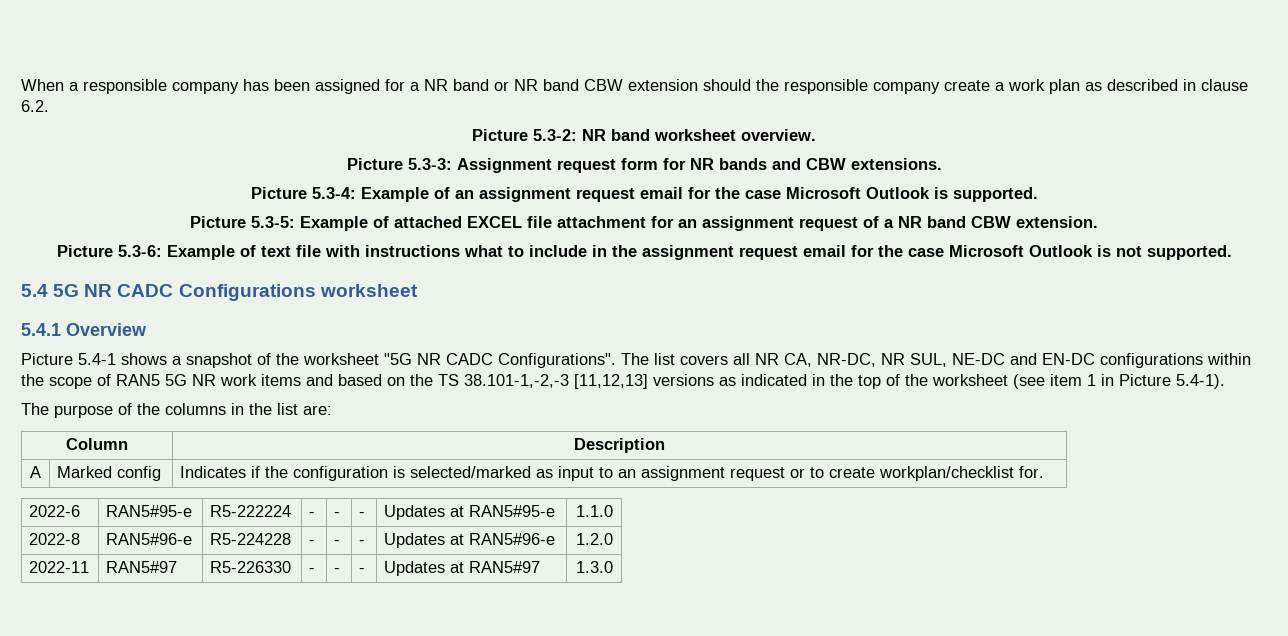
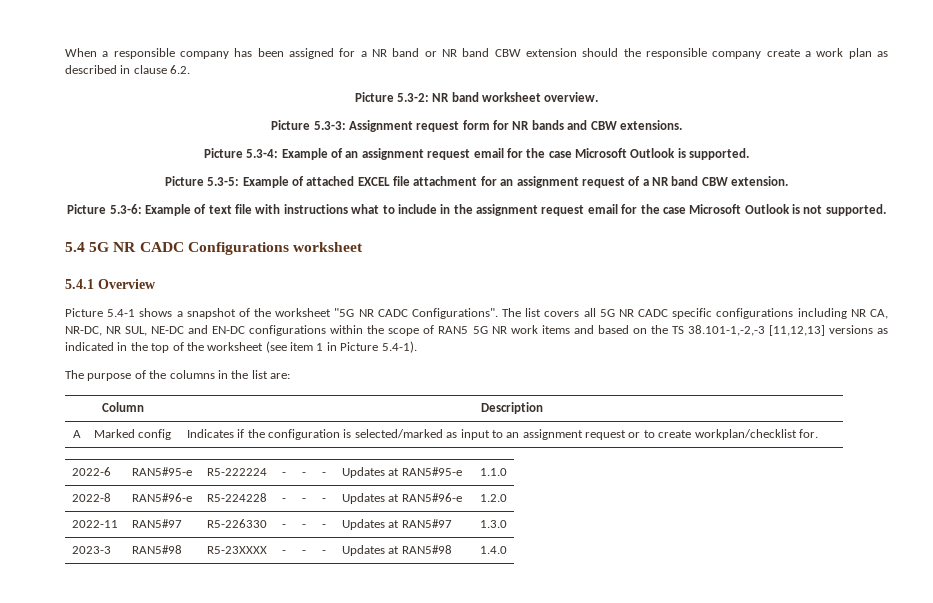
- The list covers all NR CA, NR-DC, NR SUL, NE-DC and EN-DC configurations within the scope of RAN5 5G NR work items and based on the TS 38.101-1,-2,-3 [11,12,13] versions as indicated in the top of the worksheet (see item 1 in Picture 5.4-1).
+ The list covers all 5G NR CADC specific configurations including NR CA, NR-DC, NR SUL, NE-DC and EN-DC configurations within the scope of RAN5 5G NR work items and based on the TS 38.101-1,-2,-3 [11,12,13] versions as indicated in the top of the worksheet (see item 1 in Picture 5.4-1).
+ 2023-3 | RAN5#98 | R5-23XXXX | - | - | - | Updates at RAN5#98 | 1.4.0

